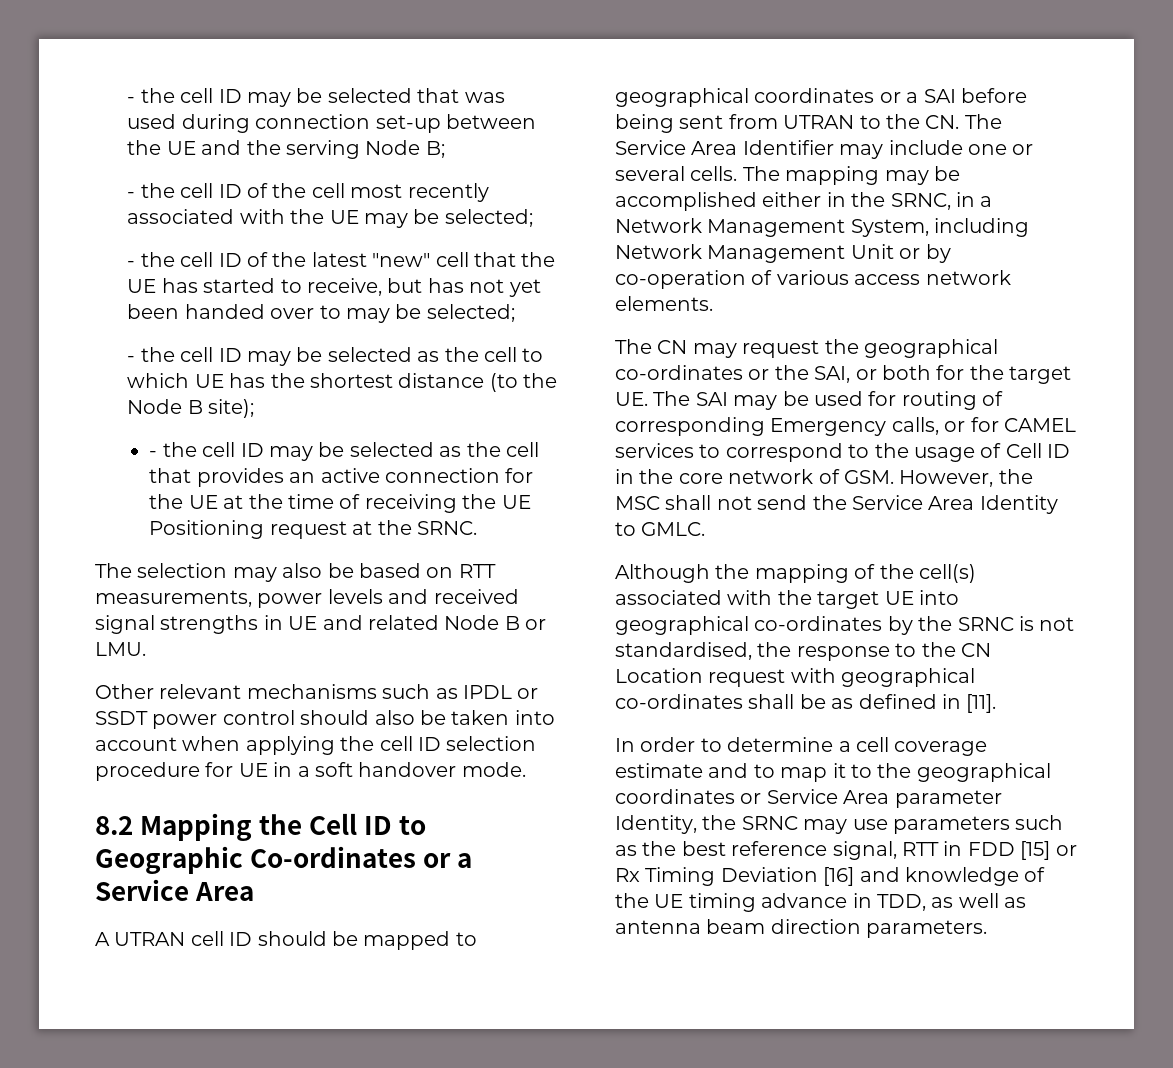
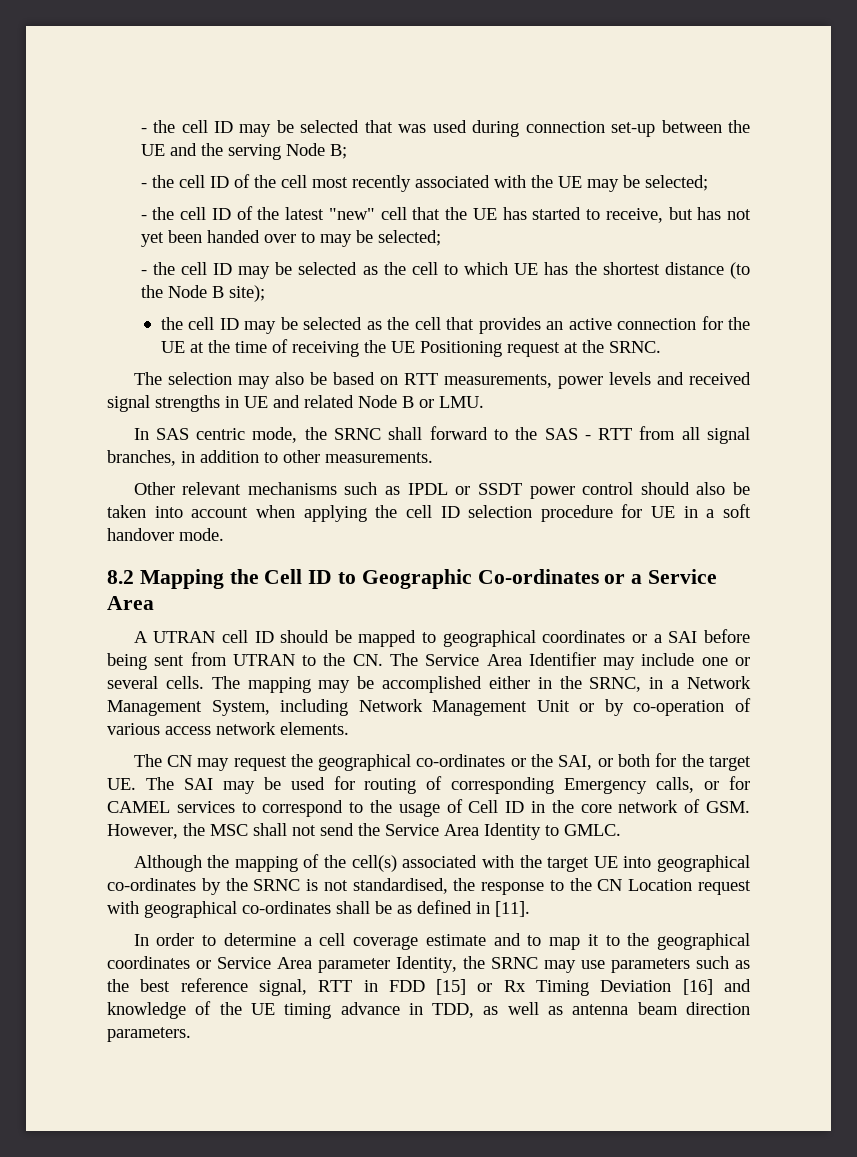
- - the cell ID may be selected as the cell that provides an active connection for the UE at the time of receiving the UE Positioning request at the SRNC.
+ the cell ID may be selected as the cell that provides an active connection for the UE at the time of receiving the UE Positioning request at the SRNC.
+ In SAS centric mode, the SRNC shall forward to the SAS - RTT from all signal branches, in addition to other measurements.

